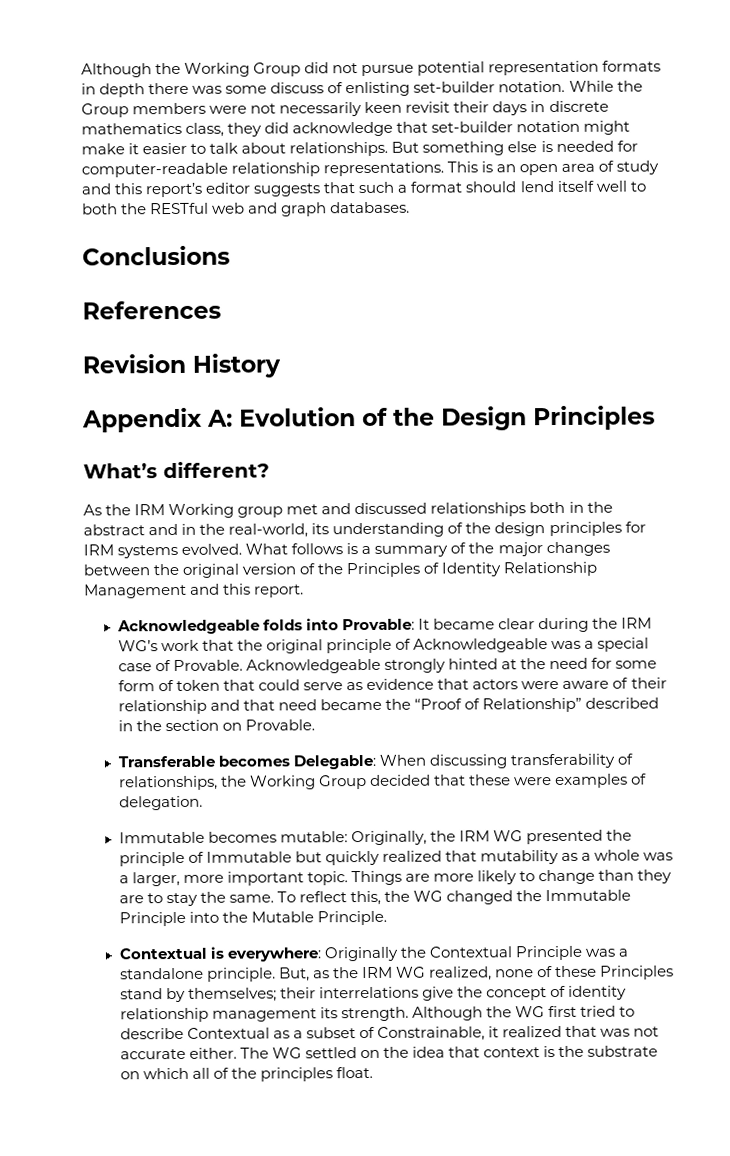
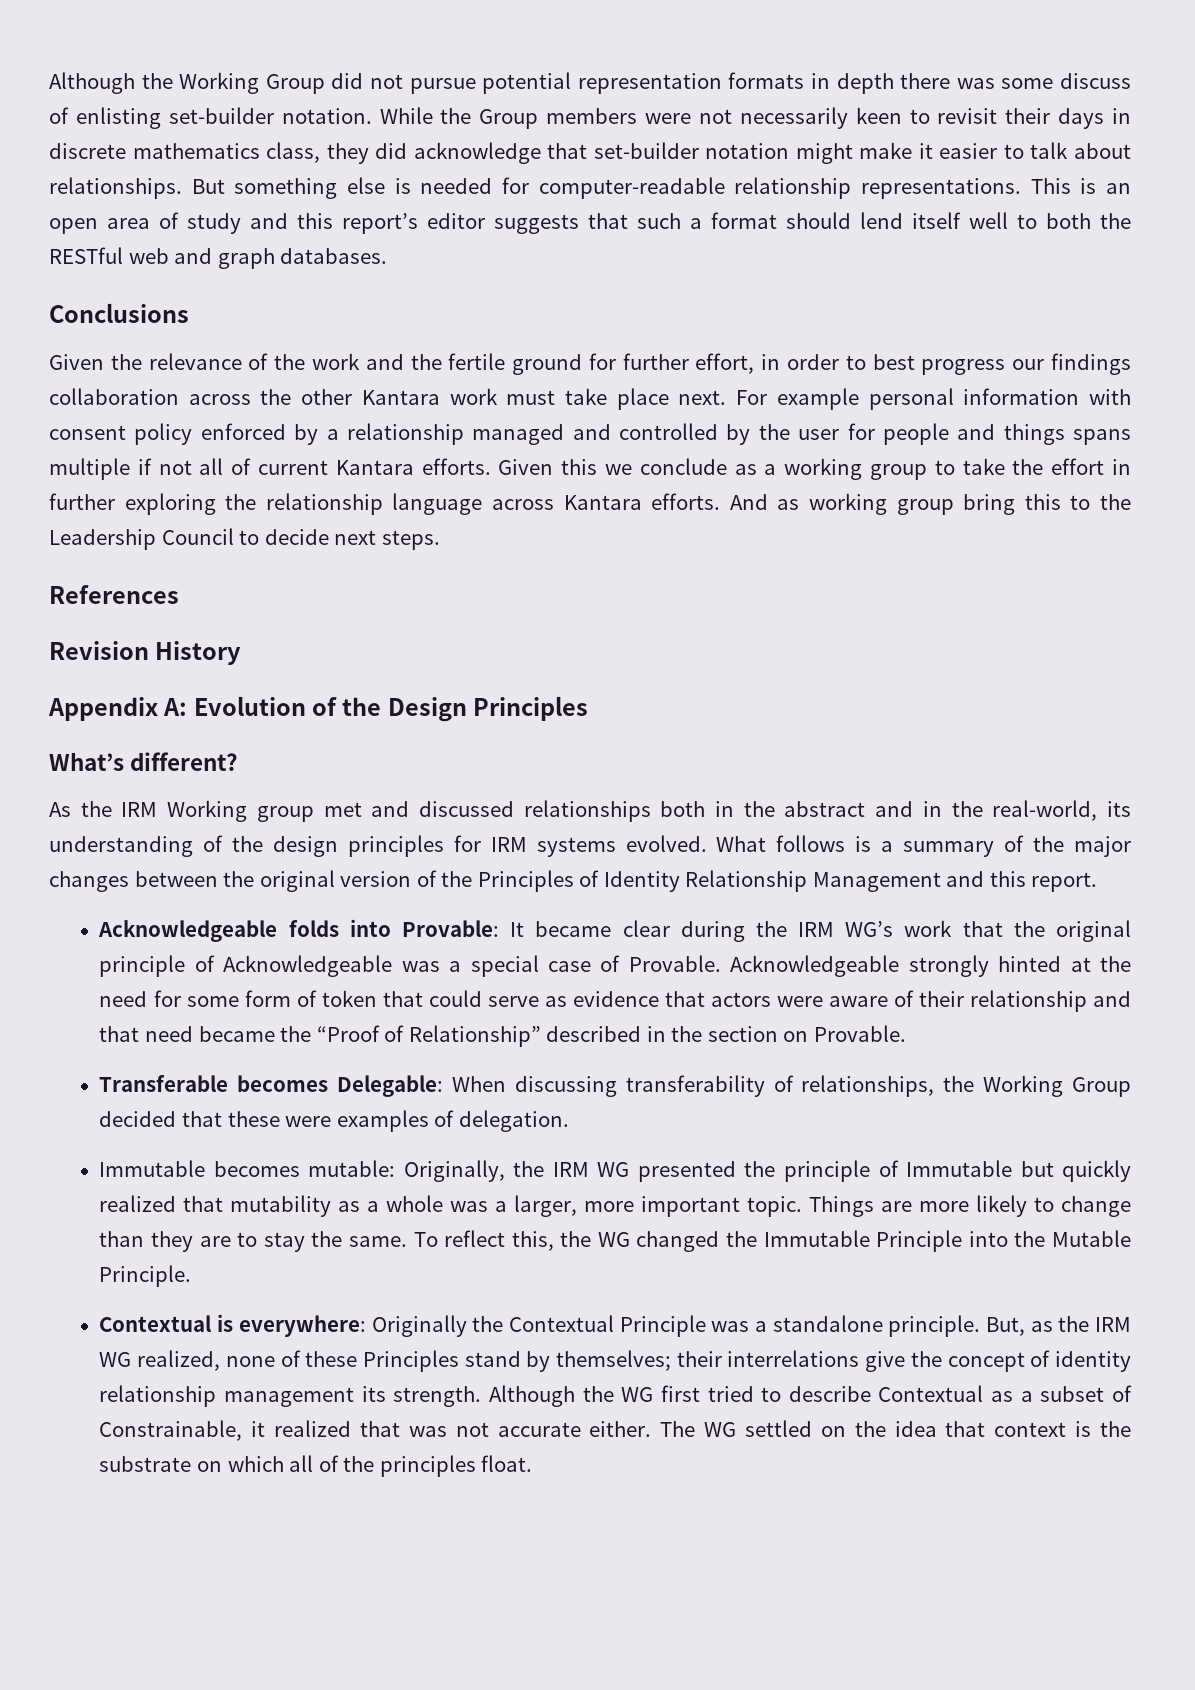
- While the Group members were not necessarily keen revisit their days in discrete mathematics class, they did acknowledge that set-builder notation might make it easier to talk about relationships.
+ While the Group members were not necessarily keen to revisit their days in discrete mathematics class, they did acknowledge that set-builder notation might make it easier to talk about relationships.
+ Given the relevance of the work and the fertile ground for further effort, in order to best progress our findings collaboration across the other Kantara work must take place next. For example personal information with consent policy enforced by a relationship managed and controlled by the user for people and things spans multiple if not all of current Kantara efforts. Given this we conclude as a working group to take the effort in further exploring the relationship language across Kantara efforts. And as working group bring this to the Leadership Council to decide next steps.

